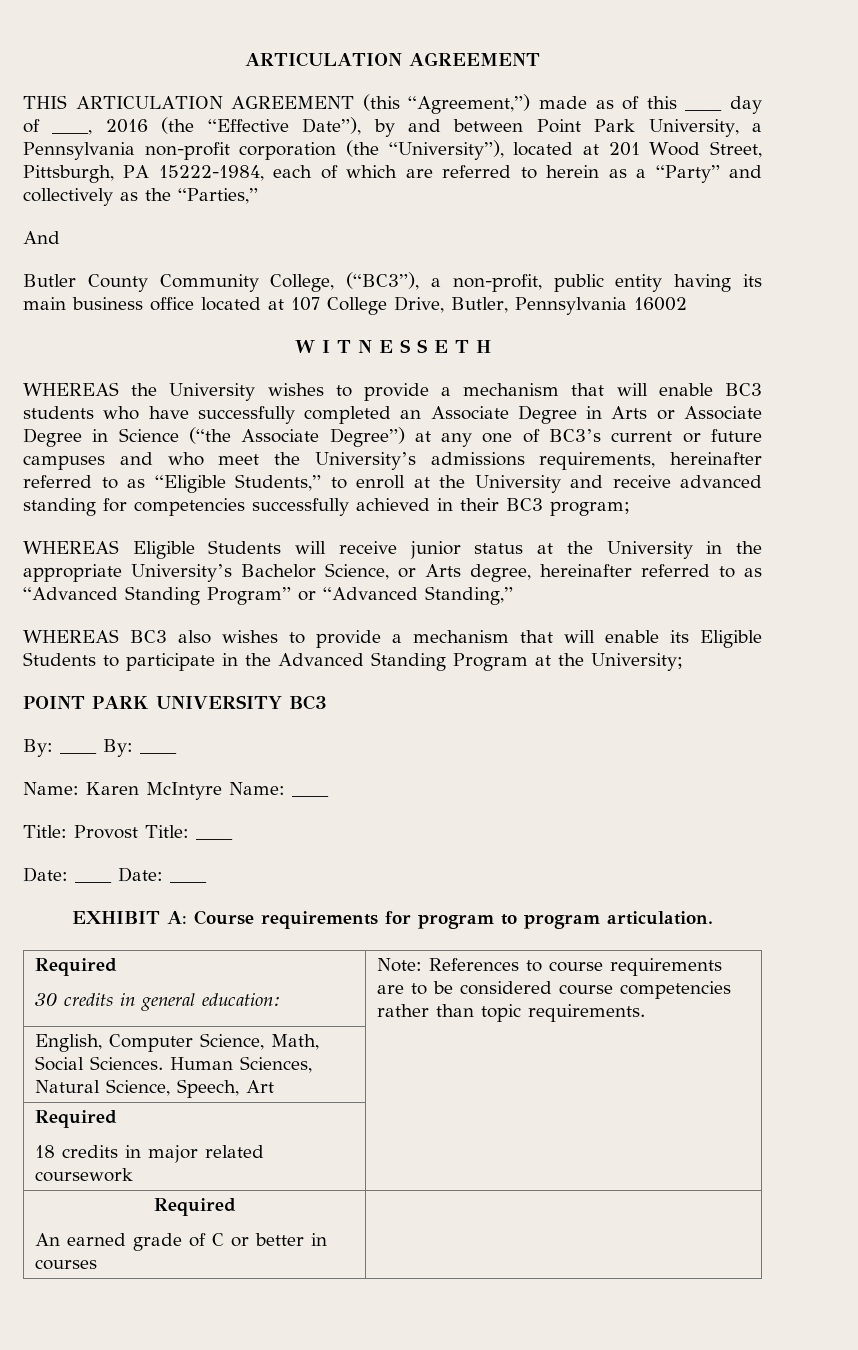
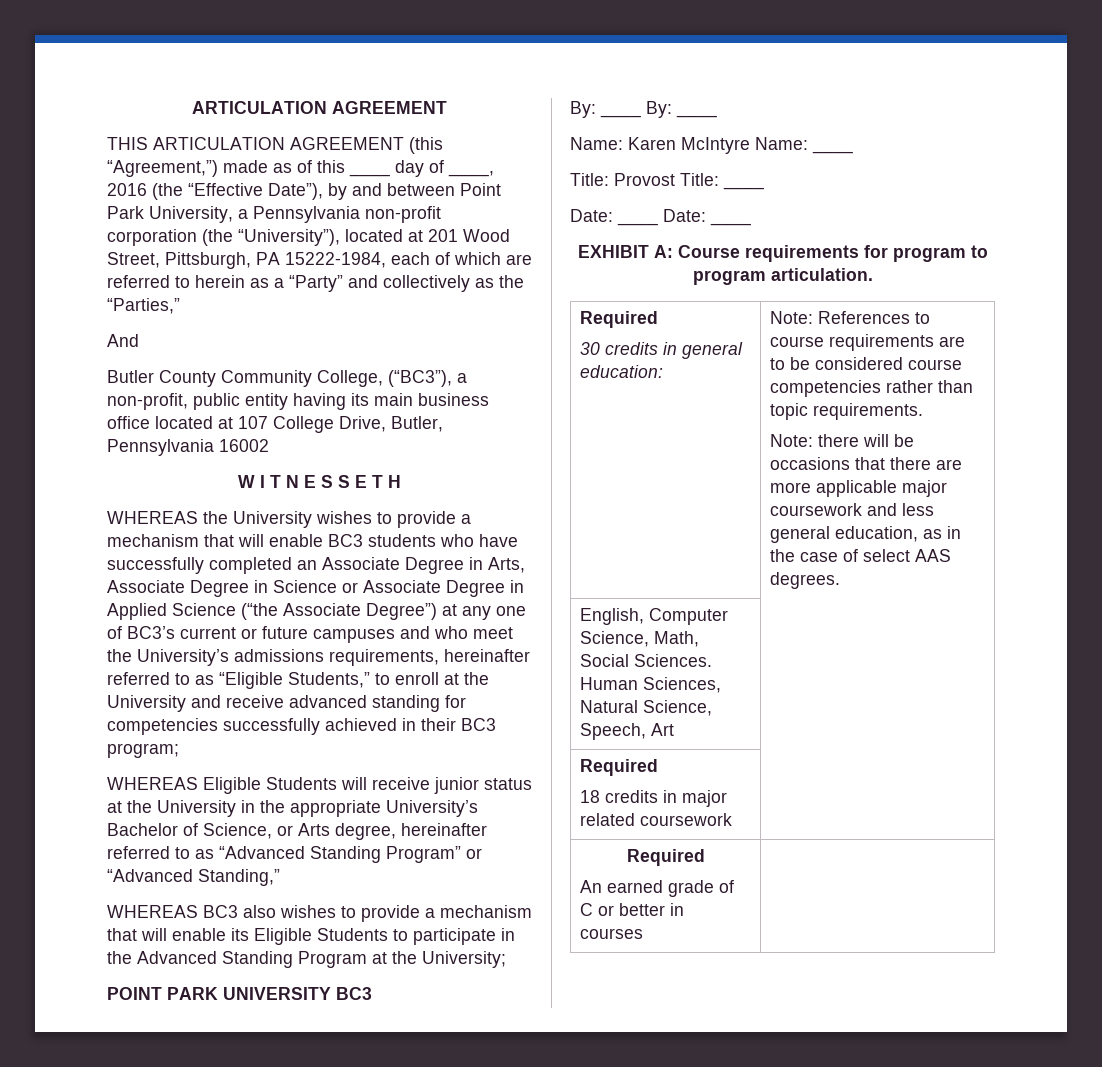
- WHEREAS the University wishes to provide a mechanism that will enable BC3 students who have successfully completed an Associate Degree in Arts or Associate Degree in Science (“the Associate Degree”) at any one of BC3’s current or future campuses and who meet the University’s admissions requirements, hereinafter referred to as “Eligible Students,” to enroll at the University and receive advanced standing for competencies successfully achieved in their BC3 program;
+ WHEREAS the University wishes to provide a mechanism that will enable BC3 students who have successfully completed an Associate Degree in Arts, Associate Degree in Science or Associate Degree in Applied Science (“the Associate Degree”) at any one of BC3’s current or future campuses and who meet the University’s admissions requirements, hereinafter referred to as “Eligible Students,” to enroll at the University and receive advanced standing for competencies successfully achieved in their BC3 program;
- WHEREAS Eligible Students will receive junior status at the University in the appropriate University’s Bachelor Science, or Arts degree, hereinafter referred to as “Advanced Standing Program” or “Advanced Standing,”
+ WHEREAS Eligible Students will receive junior status at the University in the appropriate University’s Bachelor of Science, or Arts degree, hereinafter referred to as “Advanced Standing Program” or “Advanced Standing,”
+ Note: there will be occasions that there are more applicable major coursework and less general education, as in the case of select AAS degrees.

